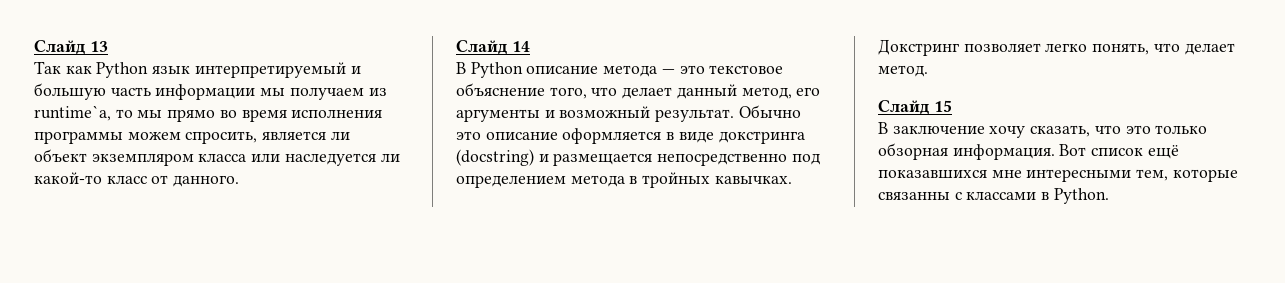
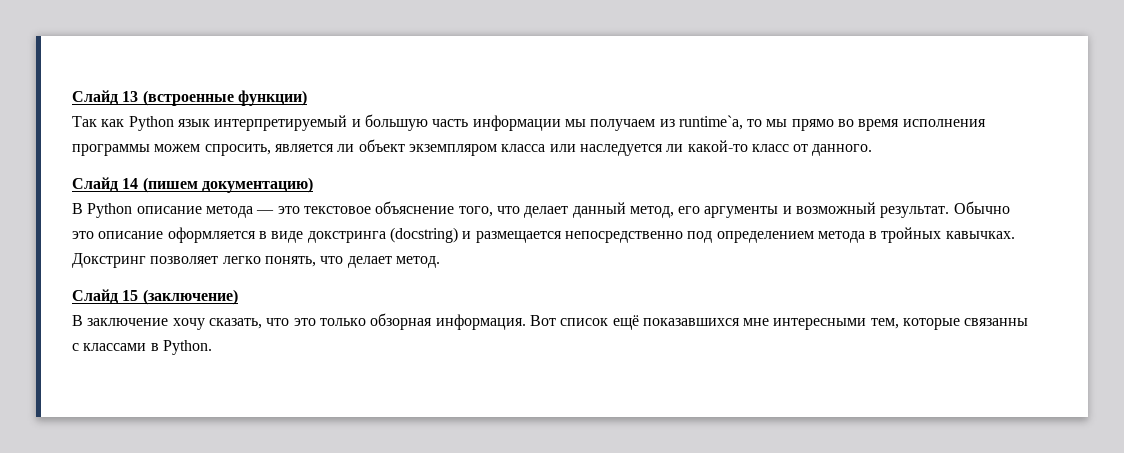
- Слайд 13
+ Слайд 13 (встроенные функции)
- Слайд 14
+ Слайд 14 (пишем документацию)
- Слайд 15
+ Слайд 15 (заключение)

